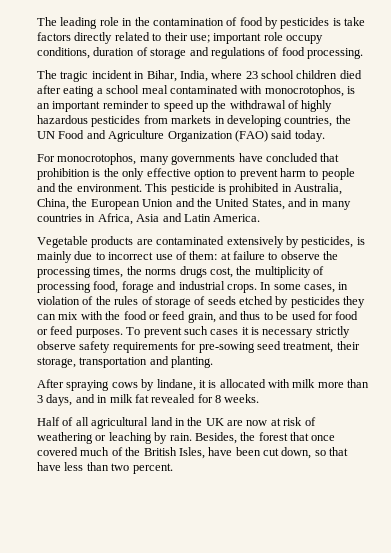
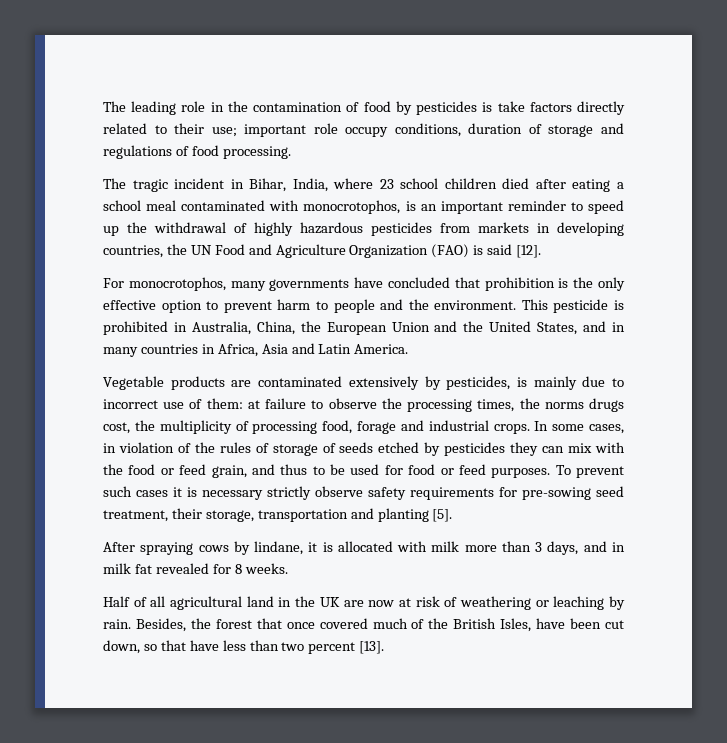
- The tragic incident in Bihar, India, where 23 school children died after eating a school meal contaminated with monocrotophos, is an important reminder to speed up the withdrawal of highly hazardous pesticides from markets in developing countries, the UN Food and Agriculture Organization (FAO) said today.
+ The tragic incident in Bihar, India, where 23 school children died after eating a school meal contaminated with monocrotophos, is an important reminder to speed up the withdrawal of highly hazardous pesticides from markets in developing countries, the UN Food and Agriculture Organization (FAO) is said [12].
- To prevent such cases it is necessary strictly observe safety requirements for pre-sowing seed treatment, their storage, transportation and planting.
+ To prevent such cases it is necessary strictly observe safety requirements for pre-sowing seed treatment, their storage, transportation and planting [5].
- Besides, the forest that once covered much of the British Isles, have been cut down, so that have less than two percent.
+ Besides, the forest that once covered much of the British Isles, have been cut down, so that have less than two percent [13].

